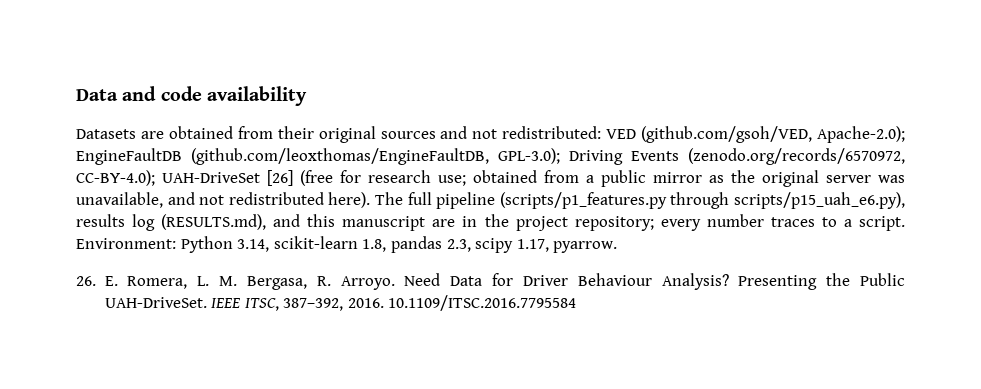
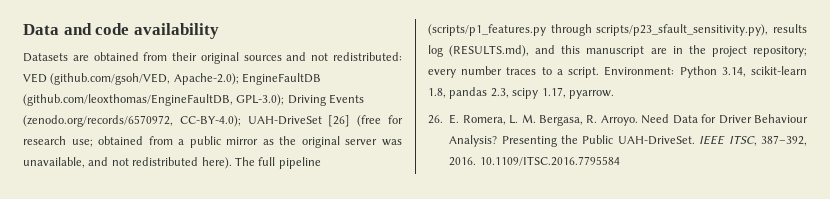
- The full pipeline (scripts/p1_features.py through scripts/p15_uah_e6.py), results log (RESULTS.md), and this manuscript are in the project repository; every number traces to a script.
+ The full pipeline (scripts/p1_features.py through scripts/p23_sfault_sensitivity.py), results log (RESULTS.md), and this manuscript are in the project repository; every number traces to a script.

